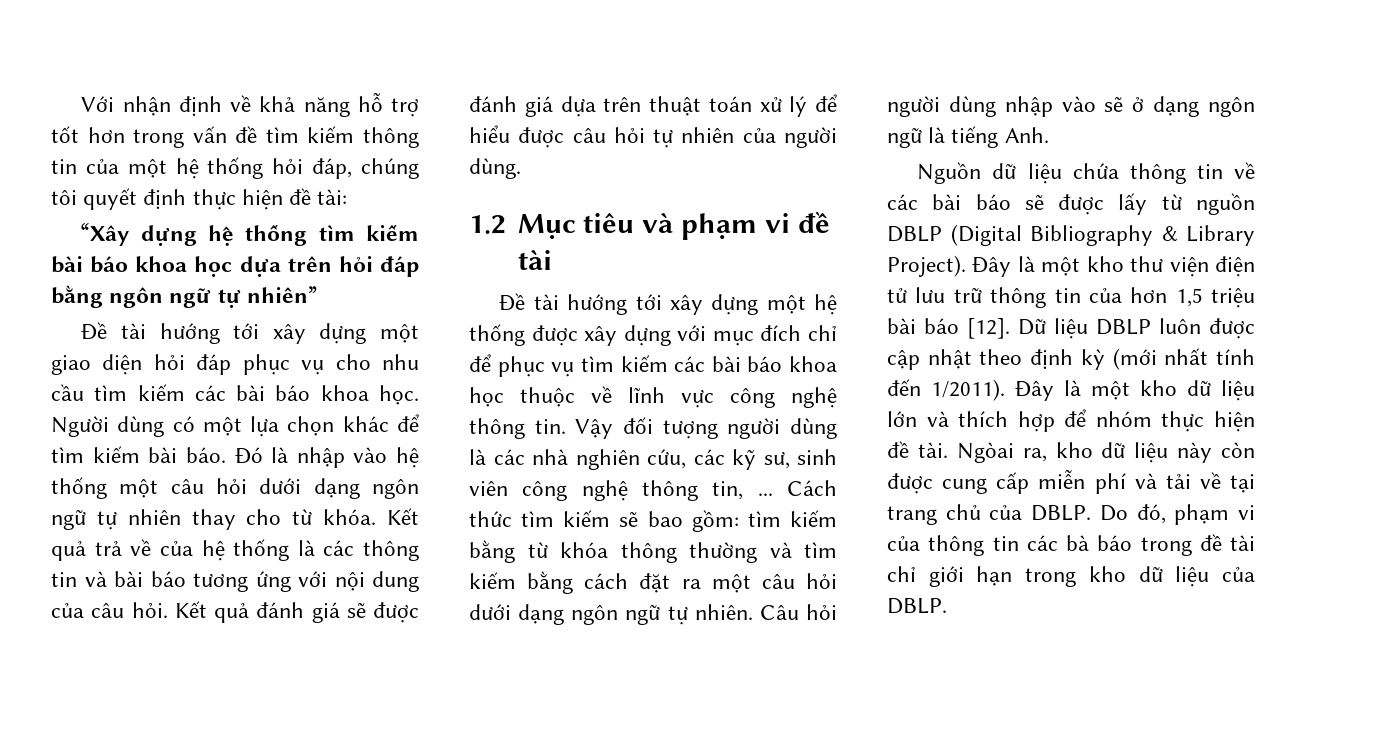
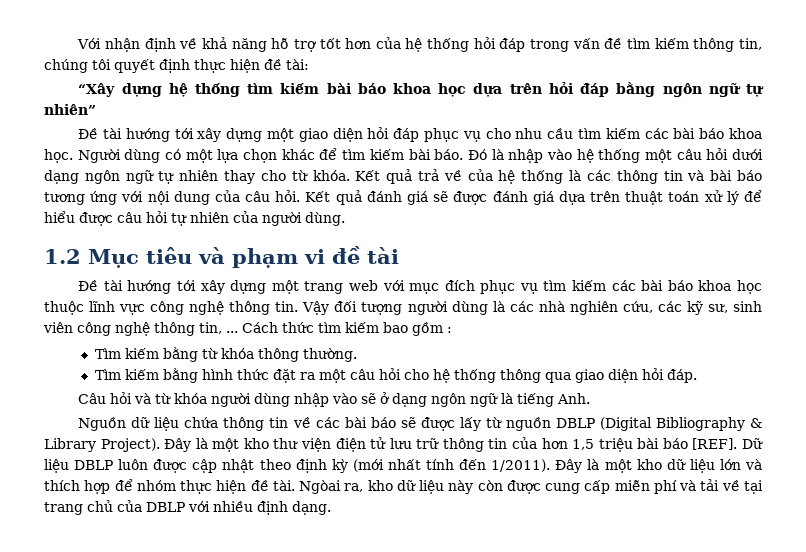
- Với nhận định về khả năng hỗ trợ tốt hơn trong vấn đề tìm kiếm thông tin của một hệ thống hỏi đáp, chúng tôi quyết định thực hiện đề tài:
+ Với nhận định về khả năng hỗ trợ tốt hơn của hệ thống hỏi đáp trong vấn đề tìm kiếm thông tin, chúng tôi quyết định thực hiện đề tài:
- Đề tài hướng tới xây dựng một hệ thống được xây dựng với mục đích chỉ để phục vụ tìm kiếm các bài báo khoa học thuộc về lĩnh vực công nghệ thông tin.
+ Đề tài hướng tới xây dựng một trang web với mục đích phục vụ tìm kiếm các bài báo khoa học thuộc lĩnh vực công nghệ thông tin.
- Cách thức tìm kiếm sẽ bao gồm: tìm kiếm bằng từ khóa thông thường và tìm kiếm bằng cách đặt ra một câu hỏi dưới dạng ngôn ngữ tự nhiên. Câu hỏi người dùng nhập vào sẽ ở dạng ngôn ngữ là tiếng Anh.
+ Cách thức tìm kiếm bao gồm :
+ Tìm kiếm bằng từ khóa thông thường.
+ Tìm kiếm bằng hình thức đặt ra một câu hỏi cho hệ thống thông qua giao diện hỏi đáp.
+ Câu hỏi và từ khóa người dùng nhập vào sẽ ở dạng ngôn ngữ là tiếng Anh.
- Đây là một kho thư viện điện tử lưu trữ thông tin của hơn 1,5 triệu bài báo [12].
+ Đây là một kho thư viện điện tử lưu trữ thông tin của hơn 1,5 triệu bài báo [REF].
- Ngòai ra, kho dữ liệu này còn được cung cấp miễn phí và tải về tại trang chủ của DBLP. Do đó, phạm vi của thông tin các bà báo trong đề tài chỉ giới hạn trong kho dữ liệu của DBLP.
+ Ngòai ra, kho dữ liệu này còn được cung cấp miễn phí và tải về tại trang chủ của DBLP với nhiều định dạng.

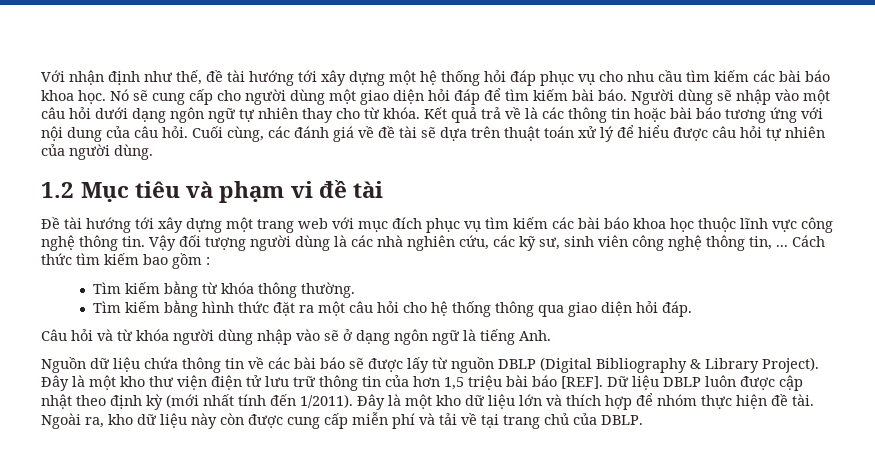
- Với nhận định về khả năng hỗ trợ tốt hơn của hệ thống hỏi đáp trong vấn đề tìm kiếm thông tin, chúng tôi quyết định thực hiện đề tài:
- “Xây dựng hệ thống tìm kiếm bài báo khoa học dựa trên hỏi đáp bằng ngôn ngữ tự nhiên”
- Đề tài hướng tới xây dựng một giao diện hỏi đáp phục vụ cho nhu cầu tìm kiếm các bài báo khoa học.
+ Với nhận định như thế, đề tài hướng tới xây dựng một hệ thống hỏi đáp phục vụ cho nhu cầu tìm kiếm các bài báo khoa học.
- Người dùng có một lựa chọn khác để tìm kiếm bài báo.
+ Nó sẽ cung cấp cho người dùng một giao diện hỏi đáp để tìm kiếm bài báo.
- Đó là nhập vào hệ thống một câu hỏi dưới dạng ngôn ngữ tự nhiên thay cho từ khóa.
+ Người dùng sẽ nhập vào một câu hỏi dưới dạng ngôn ngữ tự nhiên thay cho từ khóa.
- Kết quả trả về của hệ thống là các thông tin và bài báo tương ứng với nội dung của câu hỏi.
+ Kết quả trả về là các thông tin hoặc bài báo tương ứng với nội dung của câu hỏi.
- Kết quả đánh giá sẽ được đánh giá dựa trên thuật toán xử lý để hiểu được câu hỏi tự nhiên của người dùng.
+ Cuối cùng, các đánh giá về đề tài sẽ dựa trên thuật toán xử lý để hiểu được câu hỏi tự nhiên của người dùng.
- Ngòai ra, kho dữ liệu này còn được cung cấp miễn phí và tải về tại trang chủ của DBLP với nhiều định dạng.
+ Ngoài ra, kho dữ liệu này còn được cung cấp miễn phí và tải về tại trang chủ của DBLP.

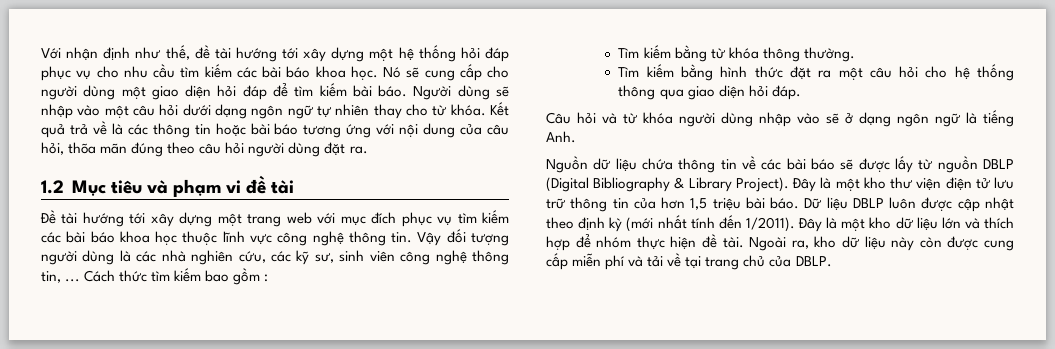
- Kết quả trả về là các thông tin hoặc bài báo tương ứng với nội dung của câu hỏi. Cuối cùng, các đánh giá về đề tài sẽ dựa trên thuật toán xử lý để hiểu được câu hỏi tự nhiên của người dùng.
+ Kết quả trả về là các thông tin hoặc bài báo tương ứng với nội dung của câu hỏi, thõa mãn đúng theo câu hỏi người dùng đặt ra.
- Đây là một kho thư viện điện tử lưu trữ thông tin của hơn 1,5 triệu bài báo [REF].
+ Đây là một kho thư viện điện tử lưu trữ thông tin của hơn 1,5 triệu bài báo.

